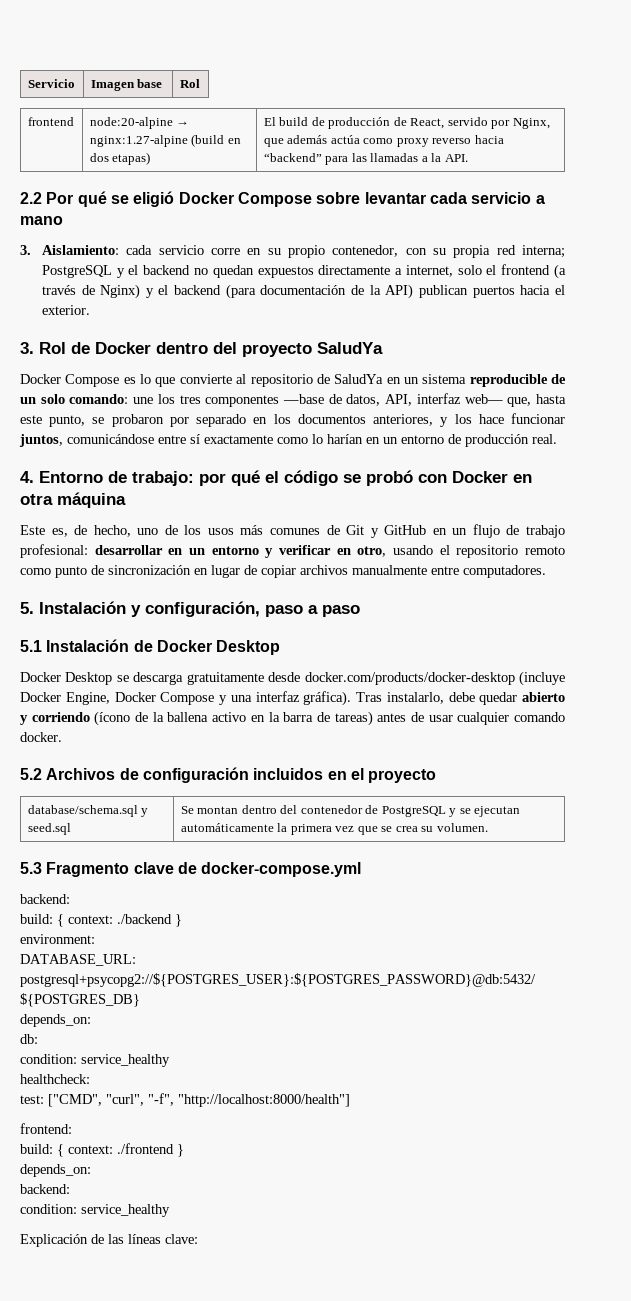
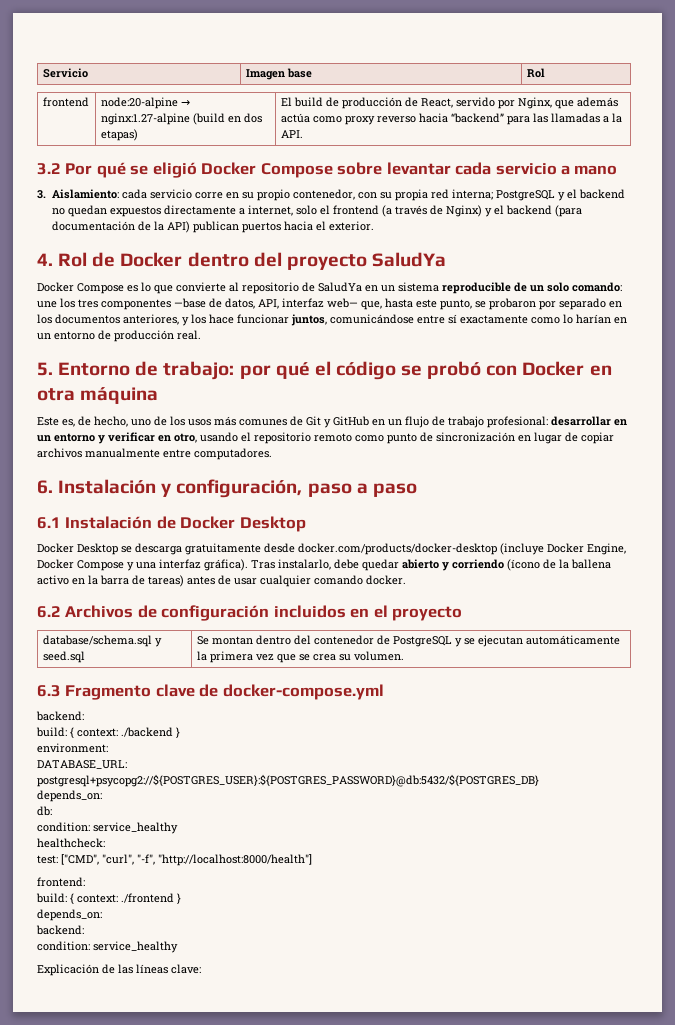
- 2.2 Por qué se eligió Docker Compose sobre levantar cada servicio a mano
+ 3.2 Por qué se eligió Docker Compose sobre levantar cada servicio a mano
- 3. Rol de Docker dentro del proyecto SaludYa
+ 4. Rol de Docker dentro del proyecto SaludYa
- 4. Entorno de trabajo: por qué el código se probó con Docker en otra máquina
+ 5. Entorno de trabajo: por qué el código se probó con Docker en otra máquina
- 5. Instalación y configuración, paso a paso
+ 6. Instalación y configuración, paso a paso
- 5.1 Instalación de Docker Desktop
+ 6.1 Instalación de Docker Desktop
- 5.2 Archivos de configuración incluidos en el proyecto
+ 6.2 Archivos de configuración incluidos en el proyecto
- 5.3 Fragmento clave de docker-compose.yml
+ 6.3 Fragmento clave de docker-compose.yml

